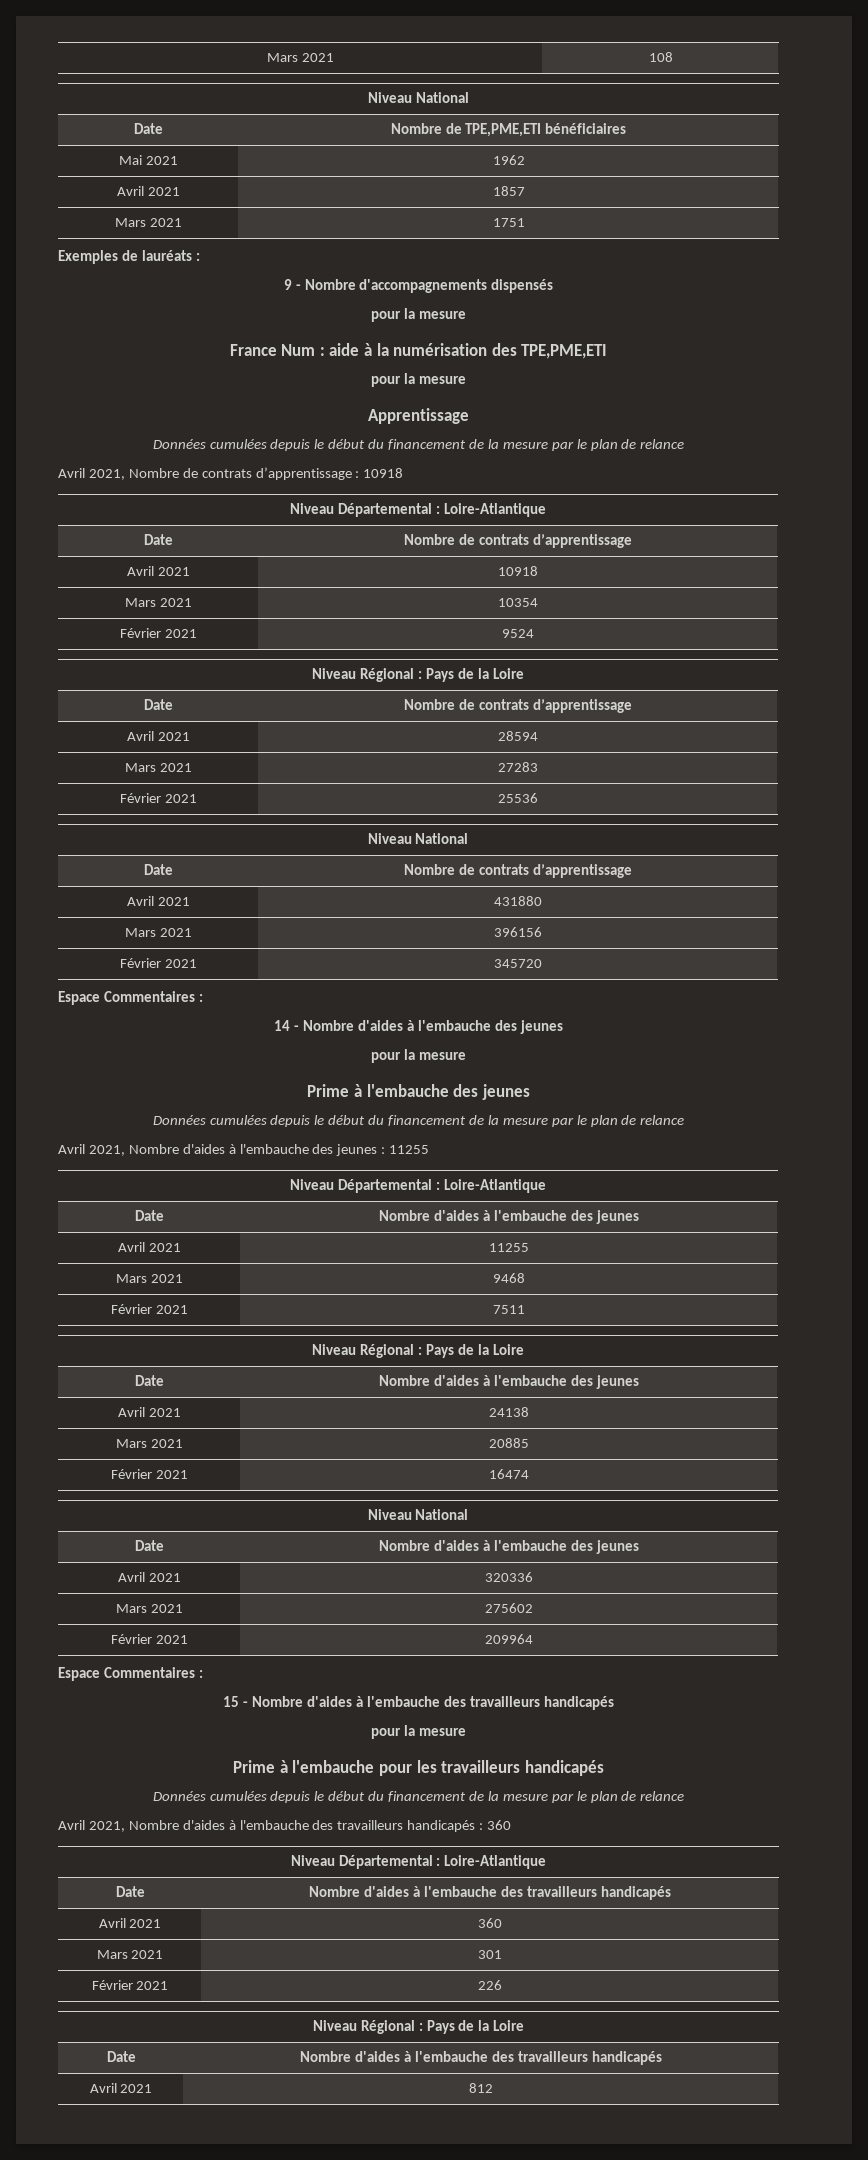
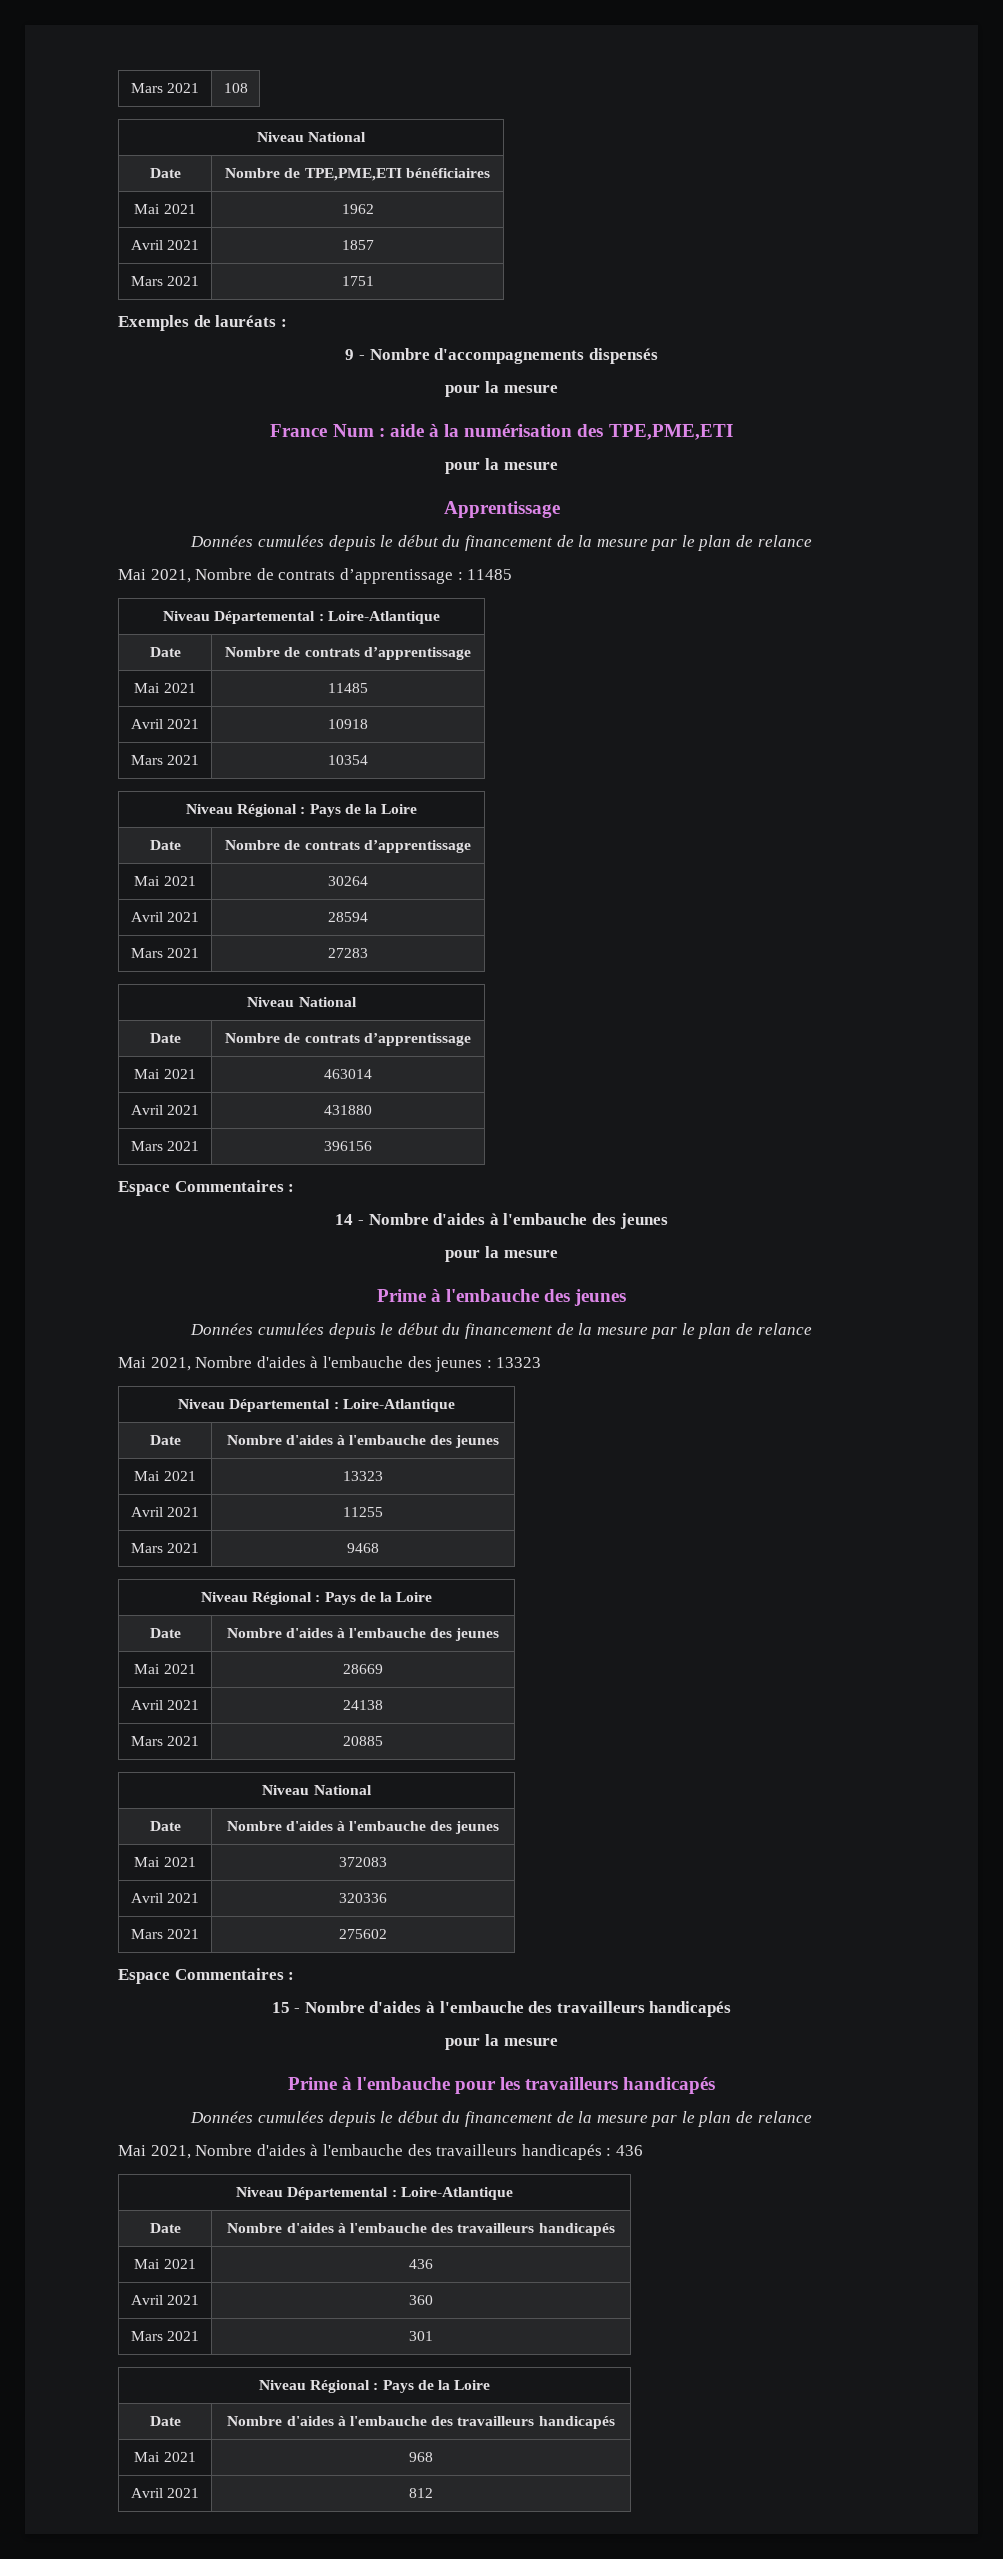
- Avril 2021, Nombre de contrats d’apprentissage : 10918
+ Mai 2021, Nombre de contrats d’apprentissage : 11485
+ Mai 2021 | 11485
- Février 2021 | 9524
+ Mai 2021 | 30264
- Février 2021 | 25536
+ Mai 2021 | 463014
- Février 2021 | 345720
- Avril 2021, Nombre d'aides à l'embauche des jeunes : 11255
+ Mai 2021, Nombre d'aides à l'embauche des jeunes : 13323
+ Mai 2021 | 13323
- Février 2021 | 7511
+ Mai 2021 | 28669
- Février 2021 | 16474
+ Mai 2021 | 372083
- Février 2021 | 209964
- Avril 2021, Nombre d'aides à l'embauche des travailleurs handicapés : 360
+ Mai 2021, Nombre d'aides à l'embauche des travailleurs handicapés : 436
+ Mai 2021 | 436
- Février 2021 | 226
+ Mai 2021 | 968

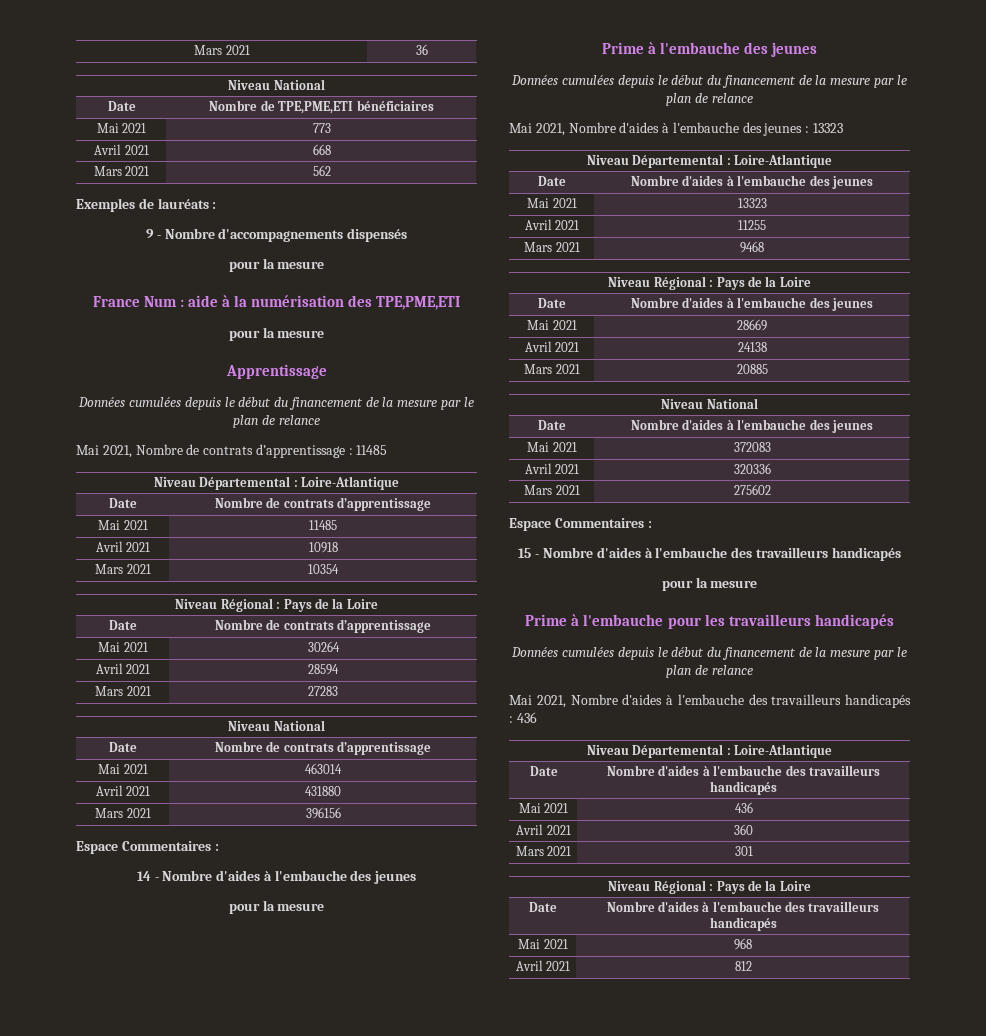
- Mars 2021 | 108
+ Mars 2021 | 36
- Mai 2021 | 1962
- Avril 2021 | 1857
- Mars 2021 | 1751
+ Mai 2021 | 773
+ Avril 2021 | 668
+ Mars 2021 | 562

